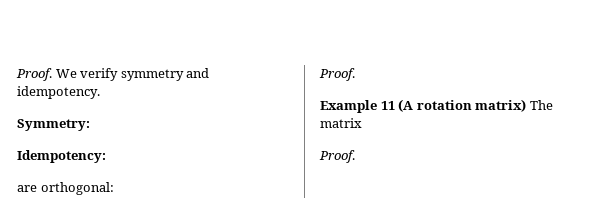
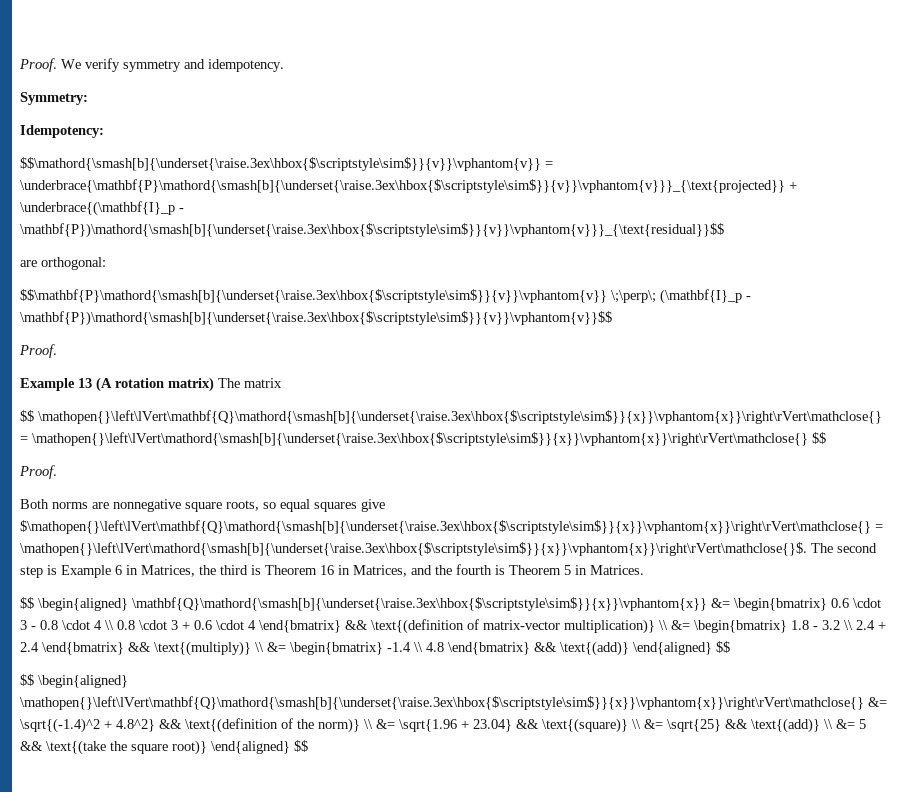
+ $$\mathord{\smash[b]{\underset{\raise.3ex\hbox{$\scriptstyle\sim$}}{v}}\vphantom{v}} = \underbrace{\mathbf{P}\mathord{\smash[b]{\underset{\raise.3ex\hbox{$\scriptstyle\sim$}}{v}}\vphantom{v}}}_{\text{projected}} + \underbrace{(\mathbf{I}_p - \mathbf{P})\mathord{\smash[b]{\underset{\raise.3ex\hbox{$\scriptstyle\sim$}}{v}}\vphantom{v}}}_{\text{residual}}$$
  are orthogonal:
+ $$\mathbf{P}\mathord{\smash[b]{\underset{\raise.3ex\hbox{$\scriptstyle\sim$}}{v}}\vphantom{v}} \;\perp\; (\mathbf{I}_p - \mathbf{P})\mathord{\smash[b]{\underset{\raise.3ex\hbox{$\scriptstyle\sim$}}{v}}\vphantom{v}}$$
- Example 11 (A rotation matrix) The matrix
+ Example 13 (A rotation matrix) The matrix
+ $$ \mathopen{}\left\lVert\mathbf{Q}\mathord{\smash[b]{\underset{\raise.3ex\hbox{$\scriptstyle\sim$}}{x}}\vphantom{x}}\right\rVert\mathclose{} = \mathopen{}\left\lVert\mathord{\smash[b]{\underset{\raise.3ex\hbox{$\scriptstyle\sim$}}{x}}\vphantom{x}}\right\rVert\mathclose{} $$
  Proof.
+ Both norms are nonnegative square roots, so equal squares give $\mathopen{}\left\lVert\mathbf{Q}\mathord{\smash[b]{\underset{\raise.3ex\hbox{$\scriptstyle\sim$}}{x}}\vphantom{x}}\right\rVert\mathclose{} = \mathopen{}\left\lVert\mathord{\smash[b]{\underset{\raise.3ex\hbox{$\scriptstyle\sim$}}{x}}\vphantom{x}}\right\rVert\mathclose{}$. The second step is Example 6 in Matrices, the third is Theorem 16 in Matrices, and the fourth is Theorem 5 in Matrices.
+ $$ \begin{aligned} \mathbf{Q}\mathord{\smash[b]{\underset{\raise.3ex\hbox{$\scriptstyle\sim$}}{x}}\vphantom{x}} &= \begin{bmatrix} 0.6 \cdot 3 - 0.8 \cdot 4 \\ 0.8 \cdot 3 + 0.6 \cdot 4 \end{bmatrix} && \text{(definition of matrix-vector multiplication)} \\ &= \begin{bmatrix} 1.8 - 3.2 \\ 2.4 + 2.4 \end{bmatrix} && \text{(multiply)} \\ &= \begin{bmatrix} -1.4 \\ 4.8 \end{bmatrix} && \text{(add)} \end{aligned} $$
+ $$ \begin{aligned} \mathopen{}\left\lVert\mathbf{Q}\mathord{\smash[b]{\underset{\raise.3ex\hbox{$\scriptstyle\sim$}}{x}}\vphantom{x}}\right\rVert\mathclose{} &= \sqrt{(-1.4)^2 + 4.8^2} && \text{(definition of the norm)} \\ &= \sqrt{1.96 + 23.04} && \text{(square)} \\ &= \sqrt{25} && \text{(add)} \\ &= 5 && \text{(take the square root)} \end{aligned} $$

